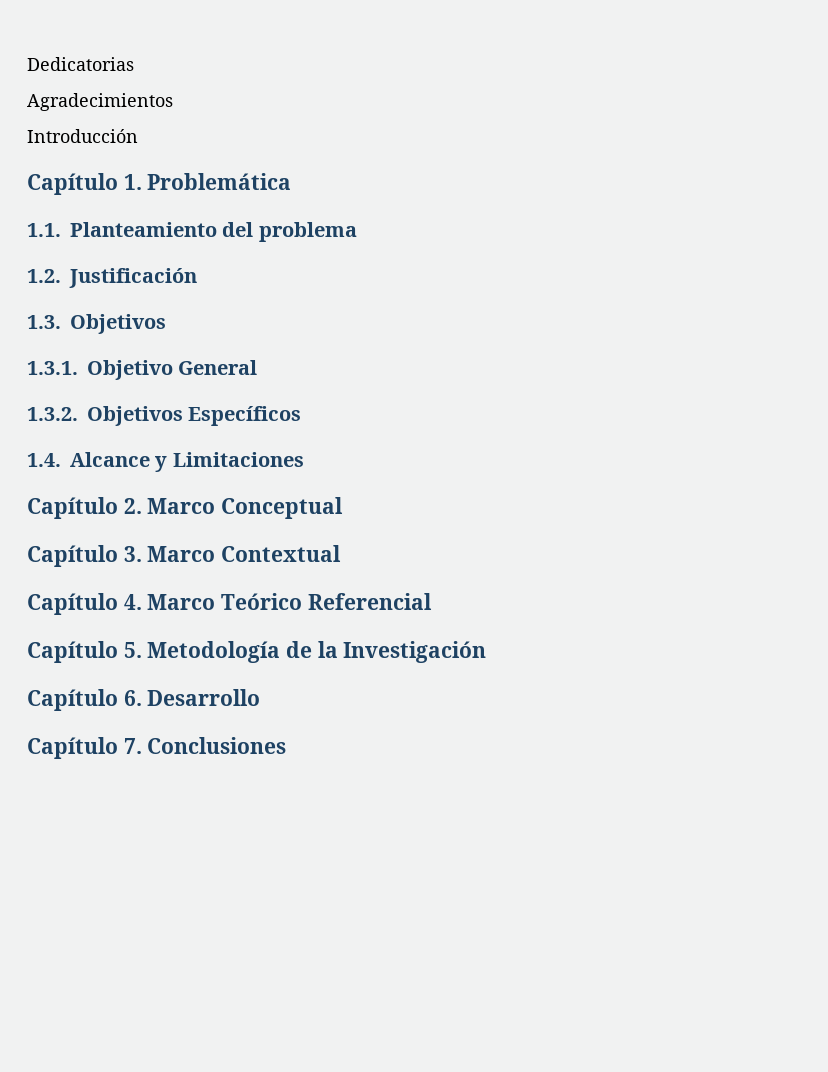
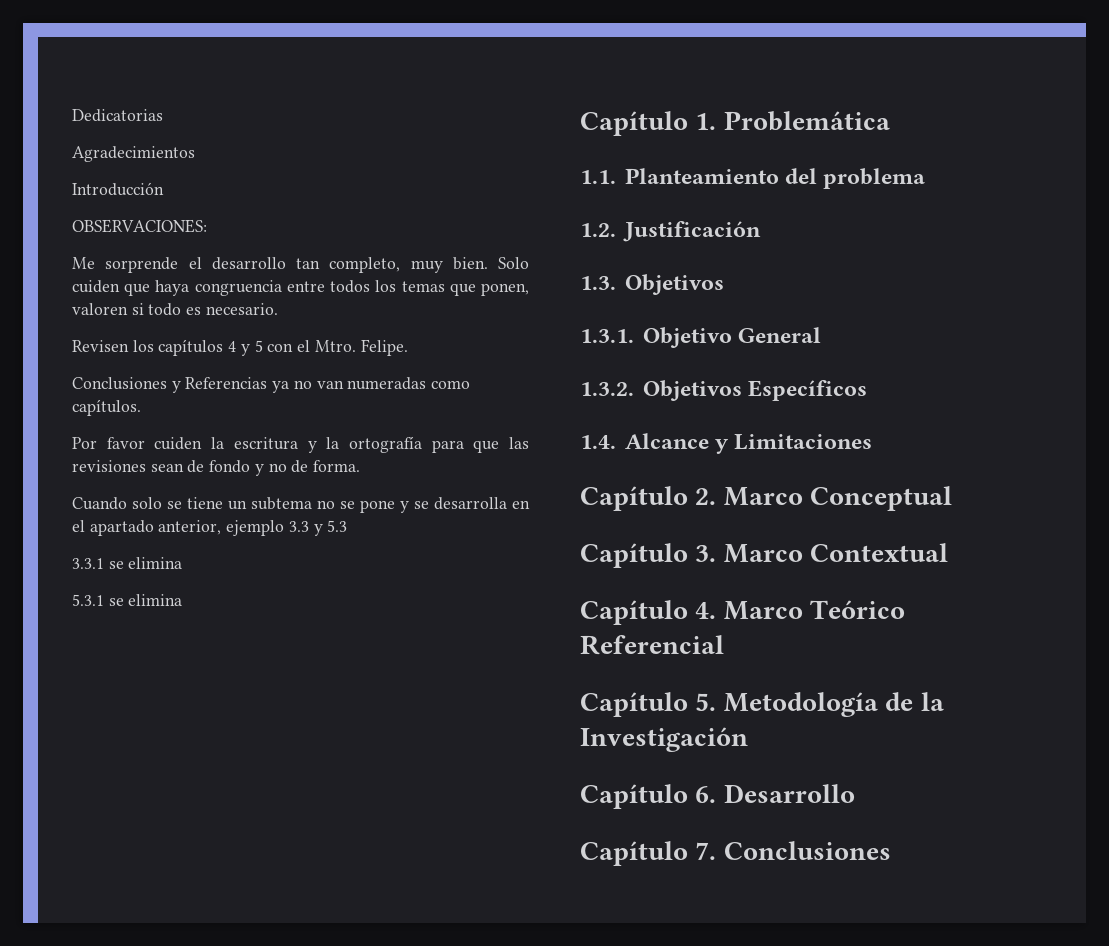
+ OBSERVACIONES:
+ Me sorprende el desarrollo tan completo, muy bien. Solo cuiden que haya congruencia entre todos los temas que ponen, valoren si todo es necesario.
+ Revisen los capítulos 4 y 5 con el Mtro. Felipe.
+ Conclusiones y Referencias ya no van numeradas como capítulos.
+ Por favor cuiden la escritura y la ortografía para que las revisiones sean de fondo y no de forma.
+ Cuando solo se tiene un subtema no se pone y se desarrolla en el apartado anterior, ejemplo 3.3 y 5.3
+ 3.3.1 se elimina
+ 5.3.1 se elimina

